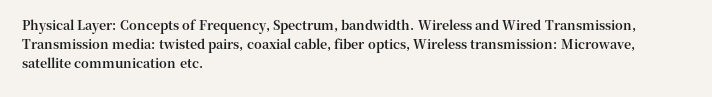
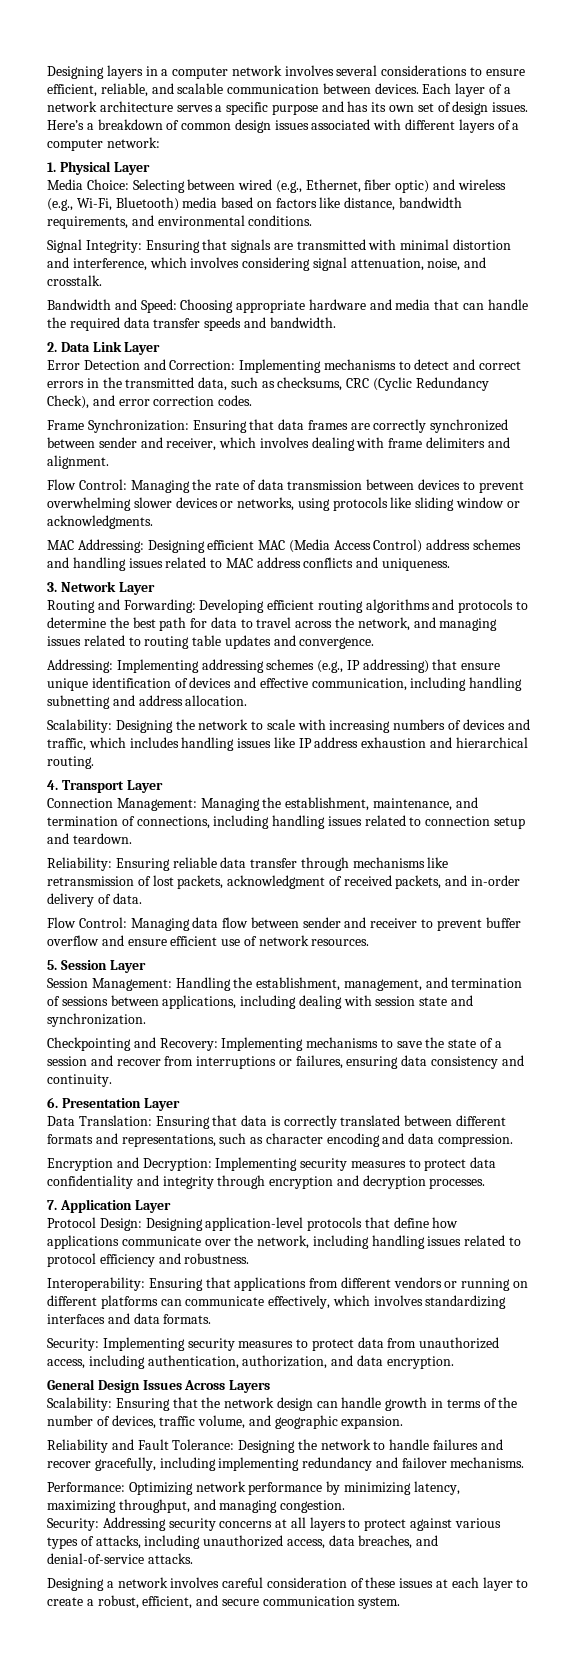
- Physical Layer: Concepts of Frequency, Spectrum, bandwidth. Wireless and Wired Transmission, Transmission media: twisted pairs, coaxial cable, fiber optics, Wireless transmission: Microwave, satellite communication etc.
+ Designing layers in a computer network involves several considerations to ensure efficient, reliable, and scalable communication between devices. Each layer of a network architecture serves a specific purpose and has its own set of design issues. Here’s a breakdown of common design issues associated with different layers of a computer network:
+ 1. Physical Layer
+ Media Choice: Selecting between wired (e.g., Ethernet, fiber optic) and wireless (e.g., Wi-Fi, Bluetooth) media based on factors like distance, bandwidth requirements, and environmental conditions.
+ Signal Integrity: Ensuring that signals are transmitted with minimal distortion and interference, which involves considering signal attenuation, noise, and crosstalk.
+ Bandwidth and Speed: Choosing appropriate hardware and media that can handle the required data transfer speeds and bandwidth.
+ 2. Data Link Layer
+ Error Detection and Correction: Implementing mechanisms to detect and correct errors in the transmitted data, such as checksums, CRC (Cyclic Redundancy Check), and error correction codes.
+ Frame Synchronization: Ensuring that data frames are correctly synchronized between sender and receiver, which involves dealing with frame delimiters and alignment.
+ Flow Control: Managing the rate of data transmission between devices to prevent overwhelming slower devices or networks, using protocols like sliding window or acknowledgments.
+ MAC Addressing: Designing efficient MAC (Media Access Control) address schemes and handling issues related to MAC address conflicts and uniqueness.
+ 3. Network Layer
+ Routing and Forwarding: Developing efficient routing algorithms and protocols to determine the best path for data to travel across the network, and managing issues related to routing table updates and convergence.
+ Addressing: Implementing addressing schemes (e.g., IP addressing) that ensure unique identification of devices and effective communication, including handling subnetting and address allocation.
+ Scalability: Designing the network to scale with increasing numbers of devices and traffic, which includes handling issues like IP address exhaustion and hierarchical routing.
+ 4. Transport Layer
+ Connection Management: Managing the establishment, maintenance, and termination of connections, including handling issues related to connection setup and teardown.
+ Reliability: Ensuring reliable data transfer through mechanisms like retransmission of lost packets, acknowledgment of received packets, and in-order delivery of data.
+ Flow Control: Managing data flow between sender and receiver to prevent buffer overflow and ensure efficient use of network resources.
+ 5. Session Layer
+ Session Management: Handling the establishment, management, and termination of sessions between applications, including dealing with session state and synchronization.
+ Checkpointing and Recovery: Implementing mechanisms to save the state of a session and recover from interruptions or failures, ensuring data consistency and continuity.
+ 6. Presentation Layer
+ Data Translation: Ensuring that data is correctly translated between different formats and representations, such as character encoding and data compression.
+ Encryption and Decryption: Implementing security measures to protect data confidentiality and integrity through encryption and decryption processes.
+ 7. Application Layer
+ Protocol Design: Designing application-level protocols that define how applications communicate over the network, including handling issues related to protocol efficiency and robustness.
+ Interoperability: Ensuring that applications from different vendors or running on different platforms can communicate effectively, which involves standardizing interfaces and data formats.
+ Security: Implementing security measures to protect data from unauthorized access, including authentication, authorization, and data encryption.
+ General Design Issues Across Layers
+ Scalability: Ensuring that the network design can handle growth in terms of the number of devices, traffic volume, and geographic expansion.
+ Reliability and Fault Tolerance: Designing the network to handle failures and recover gracefully, including implementing redundancy and failover mechanisms.
+ Performance: Optimizing network performance by minimizing latency, maximizing throughput, and managing congestion.
+ Security: Addressing security concerns at all layers to protect against various types of attacks, including unauthorized access, data breaches, and denial-of-service attacks.
+ Designing a network involves careful consideration of these issues at each layer to create a robust, efficient, and secure communication system.

